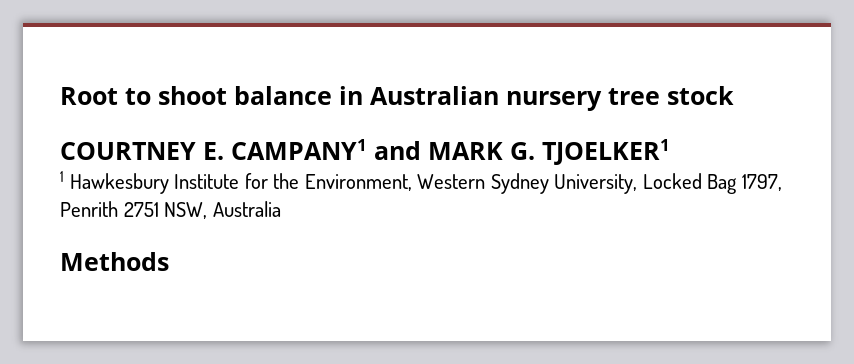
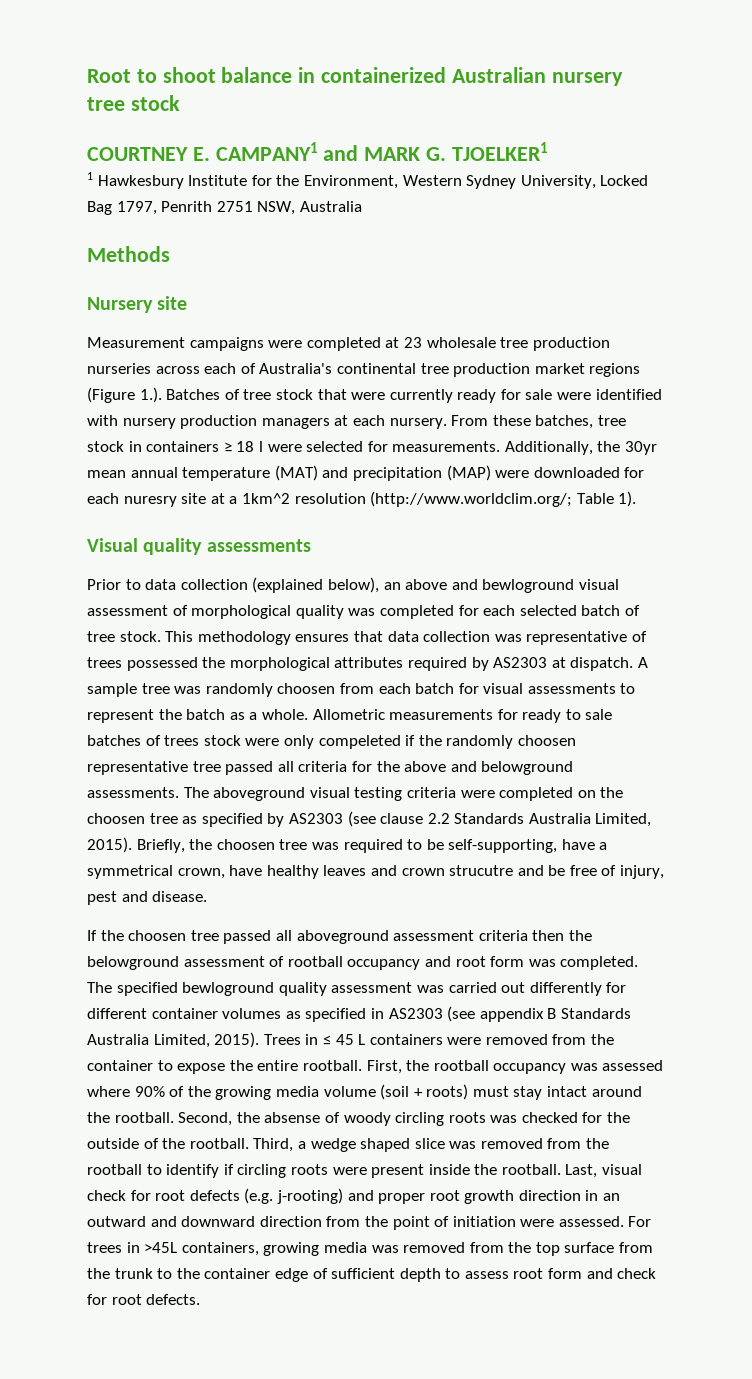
- Root to shoot balance in Australian nursery tree stock
+ Root to shoot balance in containerized Australian nursery tree stock
+ Nursery site
+ Measurement campaigns were completed at 23 wholesale tree production nurseries across each of Australia's continental tree production market regions (Figure 1.). Batches of tree stock that were currently ready for sale were identified with nursery production managers at each nursery. From these batches, tree stock in containers ≥ 18 l were selected for measurements. Additionally, the 30yr mean annual temperature (MAT) and precipitation (MAP) were downloaded for each nuresry site at a 1km^2 resolution (http://www.worldclim.org/; Table 1).
+ Visual quality assessments
+ Prior to data collection (explained below), an above and bewloground visual assessment of morphological quality was completed for each selected batch of tree stock. This methodology ensures that data collection was representative of trees possessed the morphological attributes required by AS2303 at dispatch. A sample tree was randomly choosen from each batch for visual assessments to represent the batch as a whole. Allometric measurements for ready to sale batches of trees stock were only compeleted if the randomly choosen representative tree passed all criteria for the above and belowground assessments. The aboveground visual testing criteria were completed on the choosen tree as specified by AS2303 (see clause 2.2 Standards Australia Limited, 2015). Briefly, the choosen tree was required to be self-supporting, have a symmetrical crown, have healthy leaves and crown strucutre and be free of injury, pest and disease.
+ If the choosen tree passed all aboveground assessment criteria then the belowground assessment of rootball occupancy and root form was completed. The specified bewloground quality assessment was carried out differently for different container volumes as specified in AS2303 (see appendix B Standards Australia Limited, 2015). Trees in ≤ 45 L containers were removed from the container to expose the entire rootball. First, the rootball occupancy was assessed where 90% of the growing media volume (soil + roots) must stay intact around the rootball. Second, the absense of woody circling roots was checked for the outside of the rootball. Third, a wedge shaped slice was removed from the rootball to identify if circling roots were present inside the rootball. Last, visual check for root defects (e.g. j-rooting) and proper root growth direction in an outward and downward direction from the point of initiation were assessed. For trees in >45L containers, growing media was removed from the top surface from the trunk to the container edge of sufficient depth to assess root form and check for root defects.

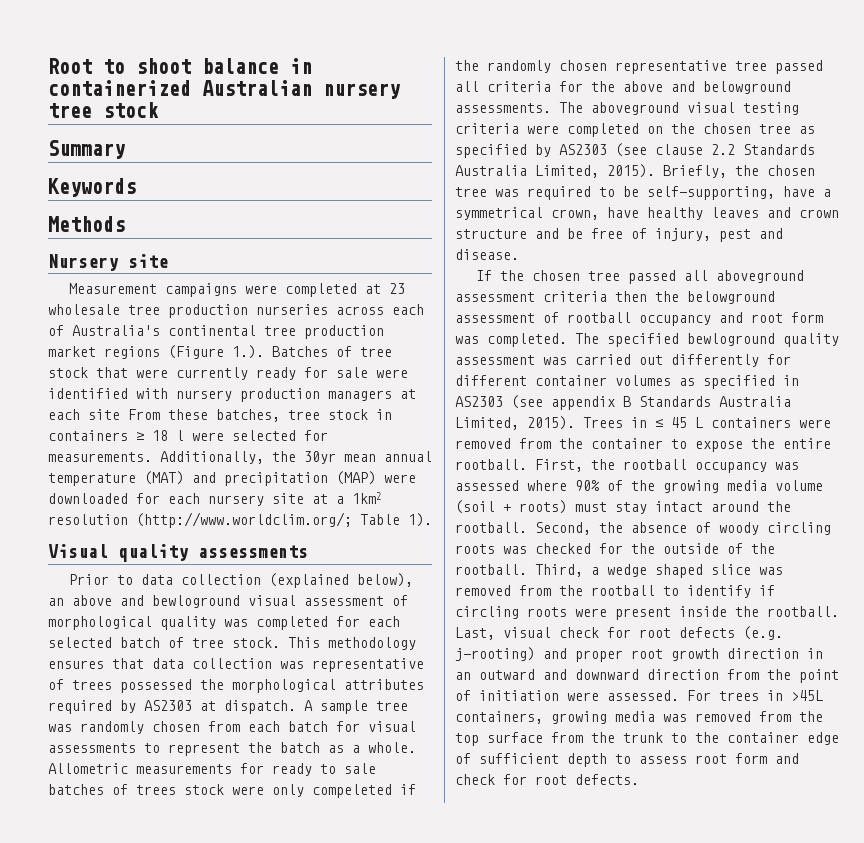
- COURTNEY E. CAMPANY1 and MARK G. TJOELKER1
- 1 Hawkesbury Institute for the Environment, Western Sydney University, Locked Bag 1797, Penrith 2751 NSW, Australia
+ Summary
+ Keywords
- Measurement campaigns were completed at 23 wholesale tree production nurseries across each of Australia's continental tree production market regions (Figure 1.). Batches of tree stock that were currently ready for sale were identified with nursery production managers at each nursery. From these batches, tree stock in containers ≥ 18 l were selected for measurements.
+ Measurement campaigns were completed at 23 wholesale tree production nurseries across each of Australia's continental tree production market regions (Figure 1.). Batches of tree stock that were currently ready for sale were identified with nursery production managers at each site From these batches, tree stock in containers ≥ 18 l were selected for measurements.
- Additionally, the 30yr mean annual temperature (MAT) and precipitation (MAP) were downloaded for each nuresry site at a 1km^2 resolution (http://www.worldclim.org/; Table 1).
+ Additionally, the 30yr mean annual temperature (MAT) and precipitation (MAP) were downloaded for each nursery site at a 1km2 resolution (http://www.worldclim.org/; Table 1).
- A sample tree was randomly choosen from each batch for visual assessments to represent the batch as a whole.
+ A sample tree was randomly chosen from each batch for visual assessments to represent the batch as a whole.
- Allometric measurements for ready to sale batches of trees stock were only compeleted if the randomly choosen representative tree passed all criteria for the above and belowground assessments.
+ Allometric measurements for ready to sale batches of trees stock were only compeleted if the randomly chosen representative tree passed all criteria for the above and belowground assessments.
- The aboveground visual testing criteria were completed on the choosen tree as specified by AS2303 (see clause 2.2 Standards Australia Limited, 2015).
+ The aboveground visual testing criteria were completed on the chosen tree as specified by AS2303 (see clause 2.2 Standards Australia Limited, 2015).
- Briefly, the choosen tree was required to be self-supporting, have a symmetrical crown, have healthy leaves and crown strucutre and be free of injury, pest and disease.
+ Briefly, the chosen tree was required to be self-supporting, have a symmetrical crown, have healthy leaves and crown structure and be free of injury, pest and disease.
- If the choosen tree passed all aboveground assessment criteria then the belowground assessment of rootball occupancy and root form was completed.
+ If the chosen tree passed all aboveground assessment criteria then the belowground assessment of rootball occupancy and root form was completed.
- Second, the absense of woody circling roots was checked for the outside of the rootball.
+ Second, the absence of woody circling roots was checked for the outside of the rootball.

